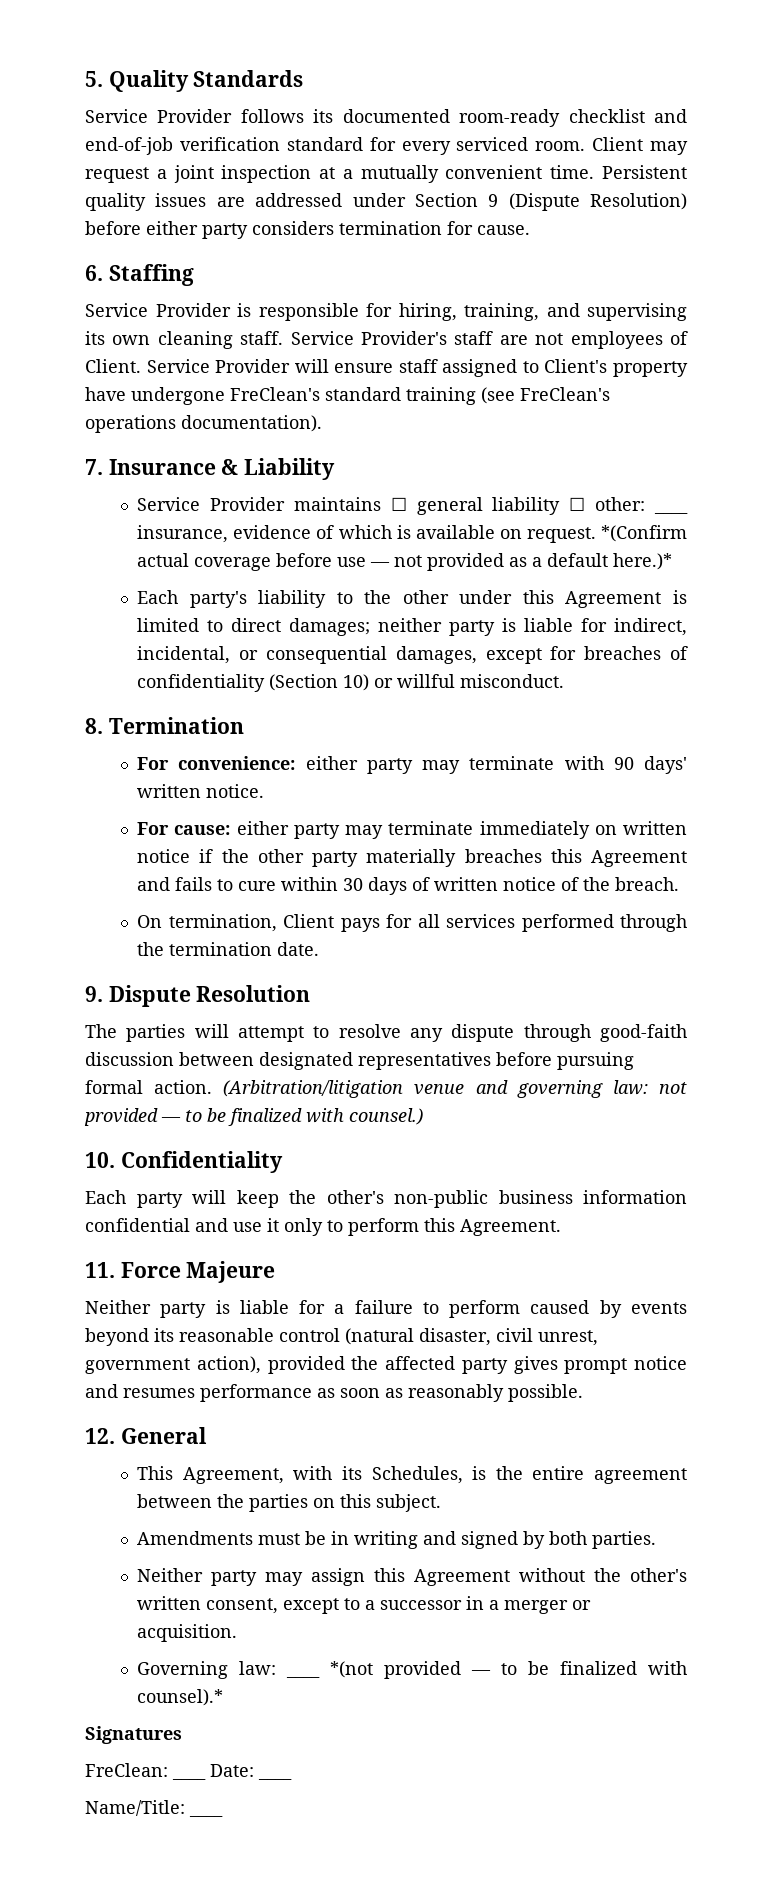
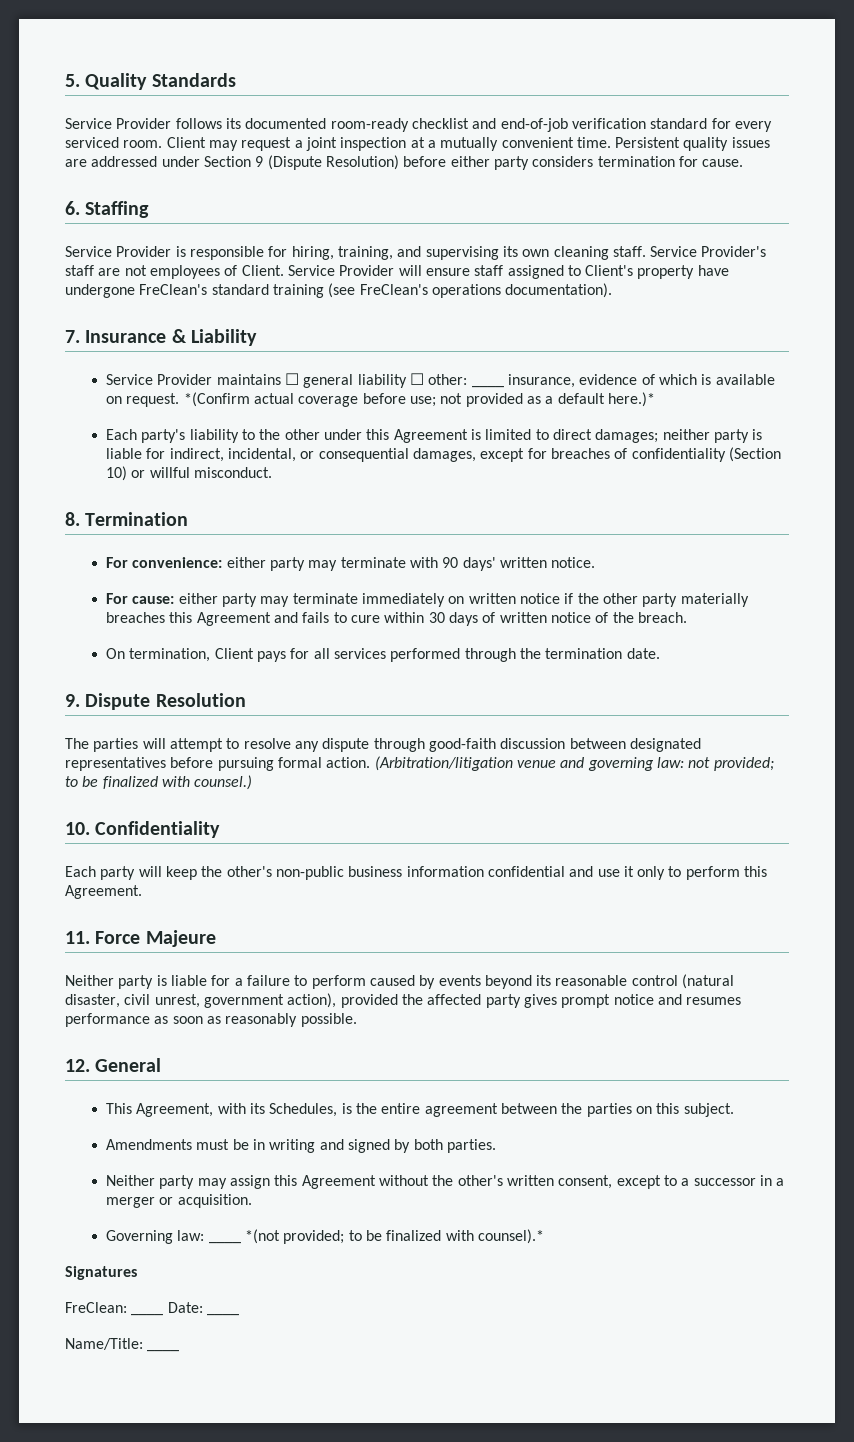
- *(Confirm actual coverage before use — not provided as a default here.)*
+ *(Confirm actual coverage before use; not provided as a default here.)*
- (Arbitration/litigation venue and governing law: not provided — to be finalized with counsel.)
+ (Arbitration/litigation venue and governing law: not provided; to be finalized with counsel.)
- Governing law: ____ *(not provided — to be finalized with counsel).*
+ Governing law: ____ *(not provided; to be finalized with counsel).*

